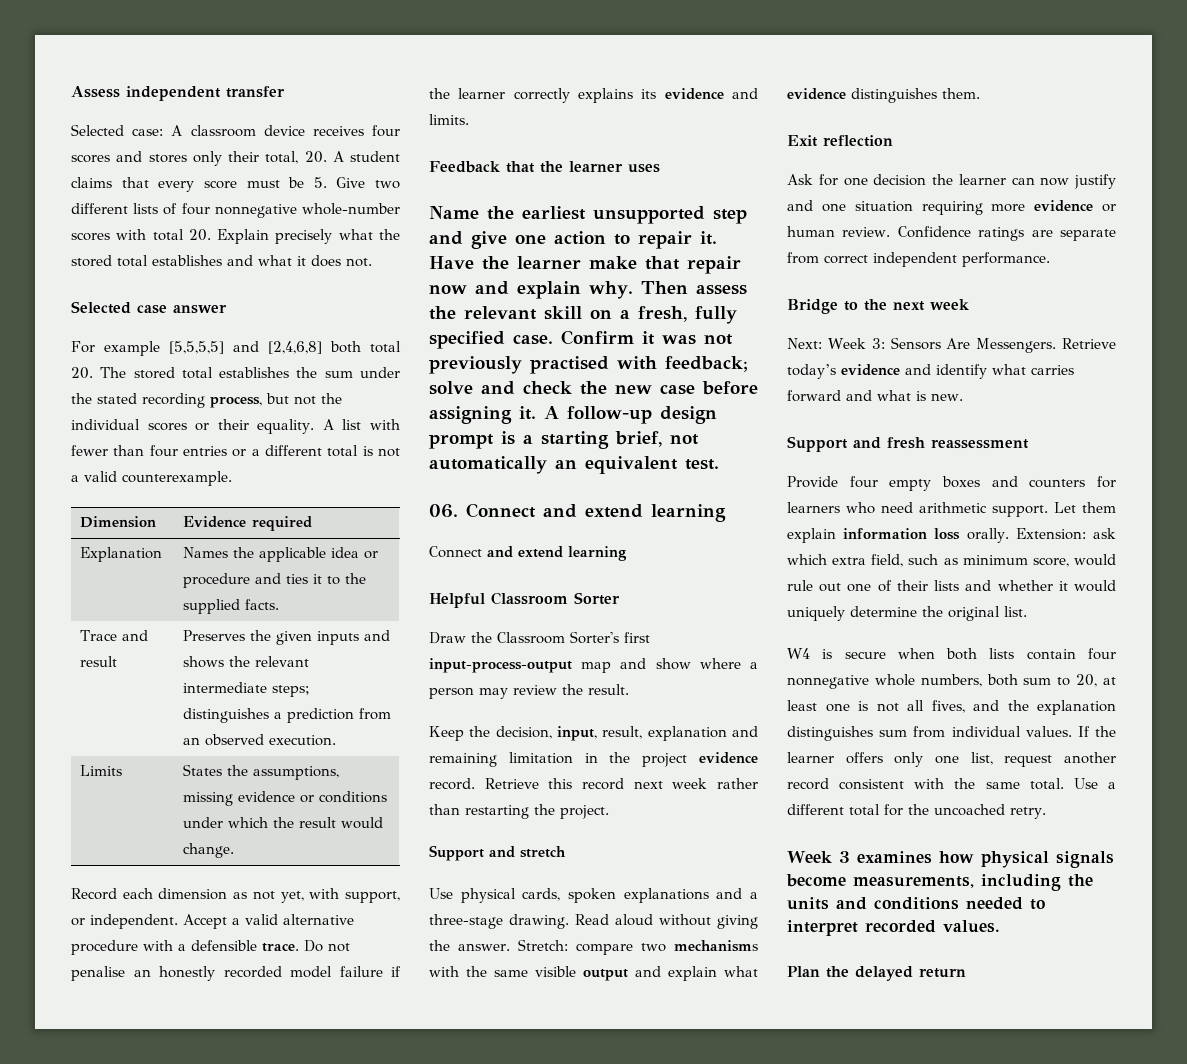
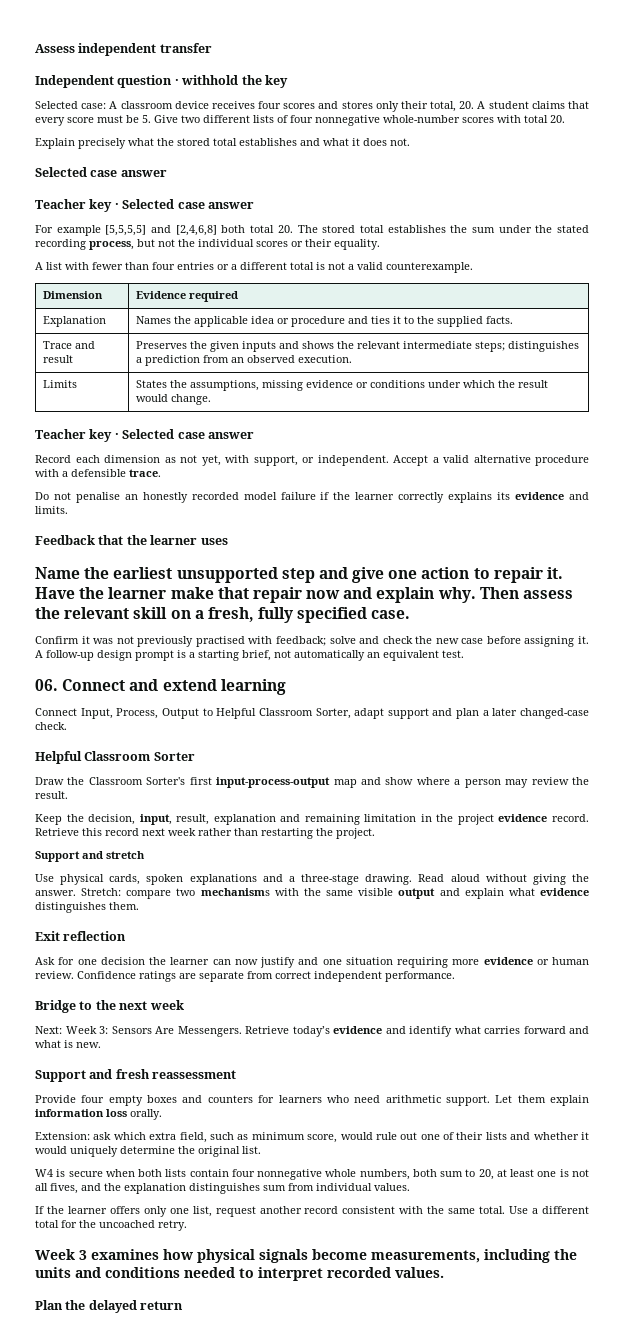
+ Independent question · withhold the key
- Selected case: A classroom device receives four scores and stores only their total, 20. A student claims that every score must be 5. Give two different lists of four nonnegative whole-number scores with total 20. Explain precisely what the stored total establishes and what it does not.
+ Selected case: A classroom device receives four scores and stores only their total, 20. A student claims that every score must be 5. Give two different lists of four nonnegative whole-number scores with total 20.
+ Explain precisely what the stored total establishes and what it does not.
  Selected case answer
+ Teacher key · Selected case answer
- For example [5,5,5,5] and [2,4,6,8] both total 20. The stored total establishes the sum under the stated recording process, but not the individual scores or their equality. A list with fewer than four entries or a different total is not a valid counterexample.
+ For example [5,5,5,5] and [2,4,6,8] both total 20. The stored total establishes the sum under the stated recording process, but not the individual scores or their equality.
+ A list with fewer than four entries or a different total is not a valid counterexample.
  Limits | States the assumptions, missing evidence or conditions under which the result would change.
+ Teacher key · Selected case answer
- Accept a valid alternative procedure with a defensible trace. Do not penalise an honestly recorded model failure if the learner correctly explains its evidence and limits.
+ Accept a valid alternative procedure with a defensible trace.
+ Do not penalise an honestly recorded model failure if the learner correctly explains its evidence and limits.
- Then assess the relevant skill on a fresh, fully specified case. Confirm it was not previously practised with feedback; solve and check the new case before assigning it.
+ Then assess the relevant skill on a fresh, fully specified case.
+ Confirm it was not previously practised with feedback; solve and check the new case before assigning it.
  06. Connect and extend learning
- Connect and extend learning
+ Connect Input, Process, Output to Helpful Classroom Sorter, adapt support and plan a later changed-case check.
- Let them explain information loss orally. Extension: ask which extra field, such as minimum score, would rule out one of their lists and whether it would uniquely determine the original list.
+ Let them explain information loss orally.
+ Extension: ask which extra field, such as minimum score, would rule out one of their lists and whether it would uniquely determine the original list.
- W4 is secure when both lists contain four nonnegative whole numbers, both sum to 20, at least one is not all fives, and the explanation distinguishes sum from individual values. If the learner offers only one list, request another record consistent with the same total.
+ W4 is secure when both lists contain four nonnegative whole numbers, both sum to 20, at least one is not all fives, and the explanation distinguishes sum from individual values.
+ If the learner offers only one list, request another record consistent with the same total.

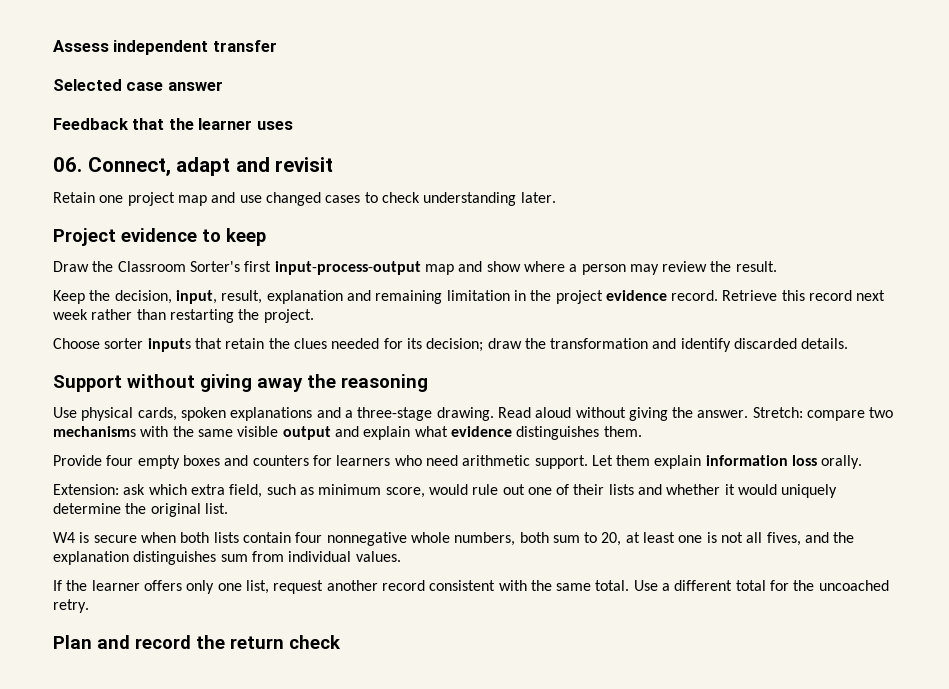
- Independent question · withhold the key
- Selected case: A classroom device receives four scores and stores only their total, 20. A student claims that every score must be 5. Give two different lists of four nonnegative whole-number scores with total 20.
- Explain precisely what the stored total establishes and what it does not.
  Selected case answer
- Teacher key · Selected case answer
- For example [5,5,5,5] and [2,4,6,8] both total 20. The stored total establishes the sum under the stated recording process, but not the individual scores or their equality.
- A list with fewer than four entries or a different total is not a valid counterexample.
- Dimension | Evidence required
- Explanation | Names the applicable idea or procedure and ties it to the supplied facts.
- Trace and result | Preserves the given inputs and shows the relevant intermediate steps; distinguishes a prediction from an observed execution.
- Limits | States the assumptions, missing evidence or conditions under which the result would change.
- Teacher key · Selected case answer
- Record each dimension as not yet, with support, or independent. Accept a valid alternative procedure with a defensible trace.
- Do not penalise an honestly recorded model failure if the learner correctly explains its evidence and limits.
- Name the earliest unsupported step and give one action to repair it. Have the learner make that repair now and explain why. Then assess the relevant skill on a fresh, fully specified case.
- Confirm it was not previously practised with feedback; solve and check the new case before assigning it. A follow-up design prompt is a starting brief, not automatically an equivalent test.
- 06. Connect and extend learning
- Connect Input, Process, Output to Helpful Classroom Sorter, adapt support and plan a later changed-case check.
- Helpful Classroom Sorter
+ 06. Connect, adapt and revisit
+ Retain one project map and use changed cases to check understanding later.
+ Project evidence to keep
- Support and stretch
+ Choose sorter inputs that retain the clues needed for its decision; draw the transformation and identify discarded details.
+ Support without giving away the reasoning
- Exit reflection
- Ask for one decision the learner can now justify and one situation requiring more evidence or human review. Confidence ratings are separate from correct independent performance.
- Bridge to the next week
- Next: Week 3: Sensors Are Messengers. Retrieve today’s evidence and identify what carries forward and what is new.
- Support and fresh reassessment
- Week 3 examines how physical signals become measurements, including the units and conditions needed to interpret recorded values.
- Plan the delayed return
+ Plan and record the return check

